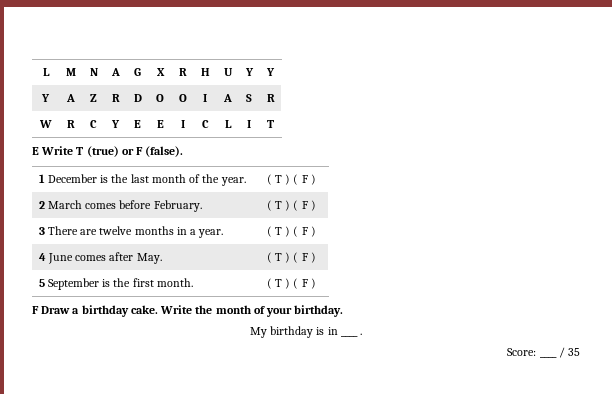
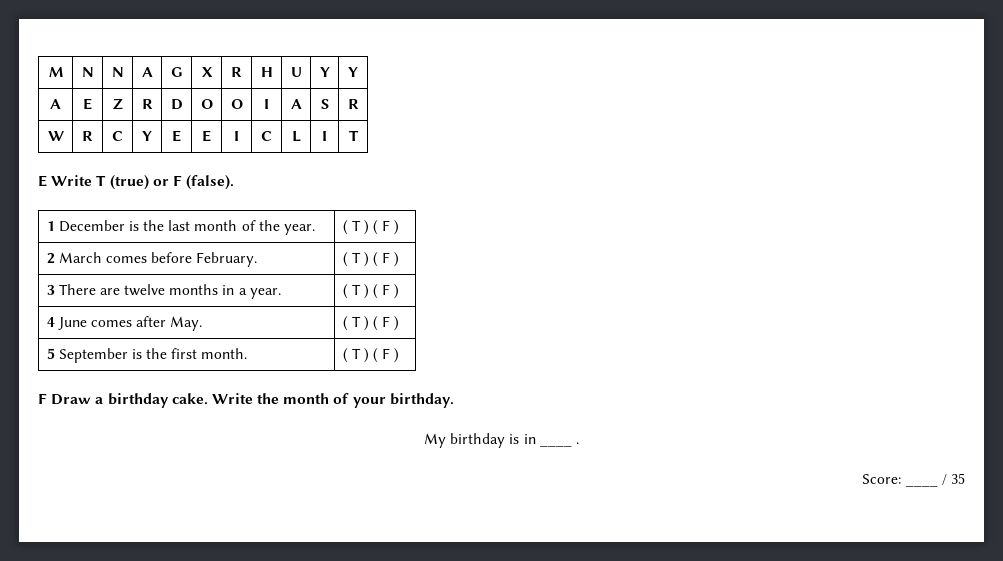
- L | M | N | A | G | X | R | H | U | Y | Y
+ M | N | N | A | G | X | R | H | U | Y | Y
- Y | A | Z | R | D | O | O | I | A | S | R
+ A | E | Z | R | D | O | O | I | A | S | R

